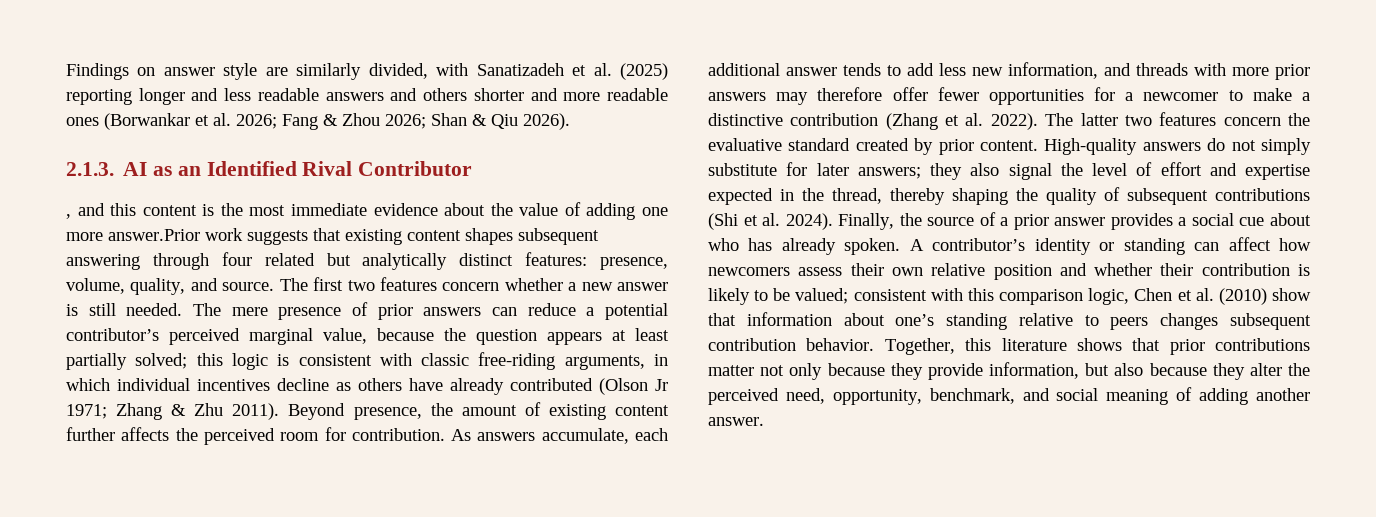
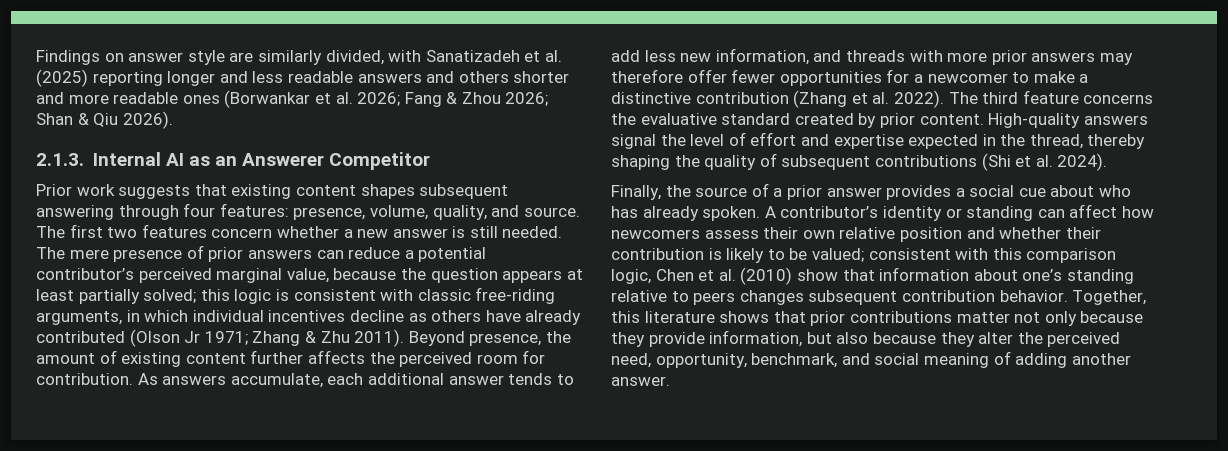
- 2.1.3. AI as an Identified Rival Contributor
- , and this content is the most immediate evidence about the value of adding one more answer.Prior work suggests that existing content shapes subsequent answering through four related but analytically distinct features: presence, volume, quality, and source.
+ 2.1.3. Internal AI as an Answerer Competitor
+ Prior work suggests that existing content shapes subsequent answering through four features: presence, volume, quality, and source.
- The latter two features concern the evaluative standard created by prior content.
+ The third feature concerns the evaluative standard created by prior content.
- High-quality answers do not simply substitute for later answers; they also signal the level of effort and expertise expected in the thread, thereby shaping the quality of subsequent contributions (Shi et al. 2024). Finally, the source of a prior answer provides a social cue about who has already spoken.
+ High-quality answers signal the level of effort and expertise expected in the thread, thereby shaping the quality of subsequent contributions (Shi et al. 2024).
+ Finally, the source of a prior answer provides a social cue about who has already spoken.

